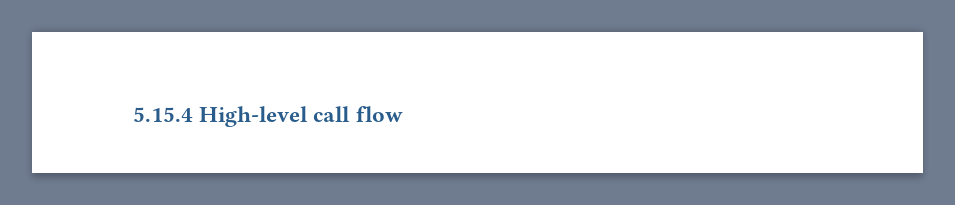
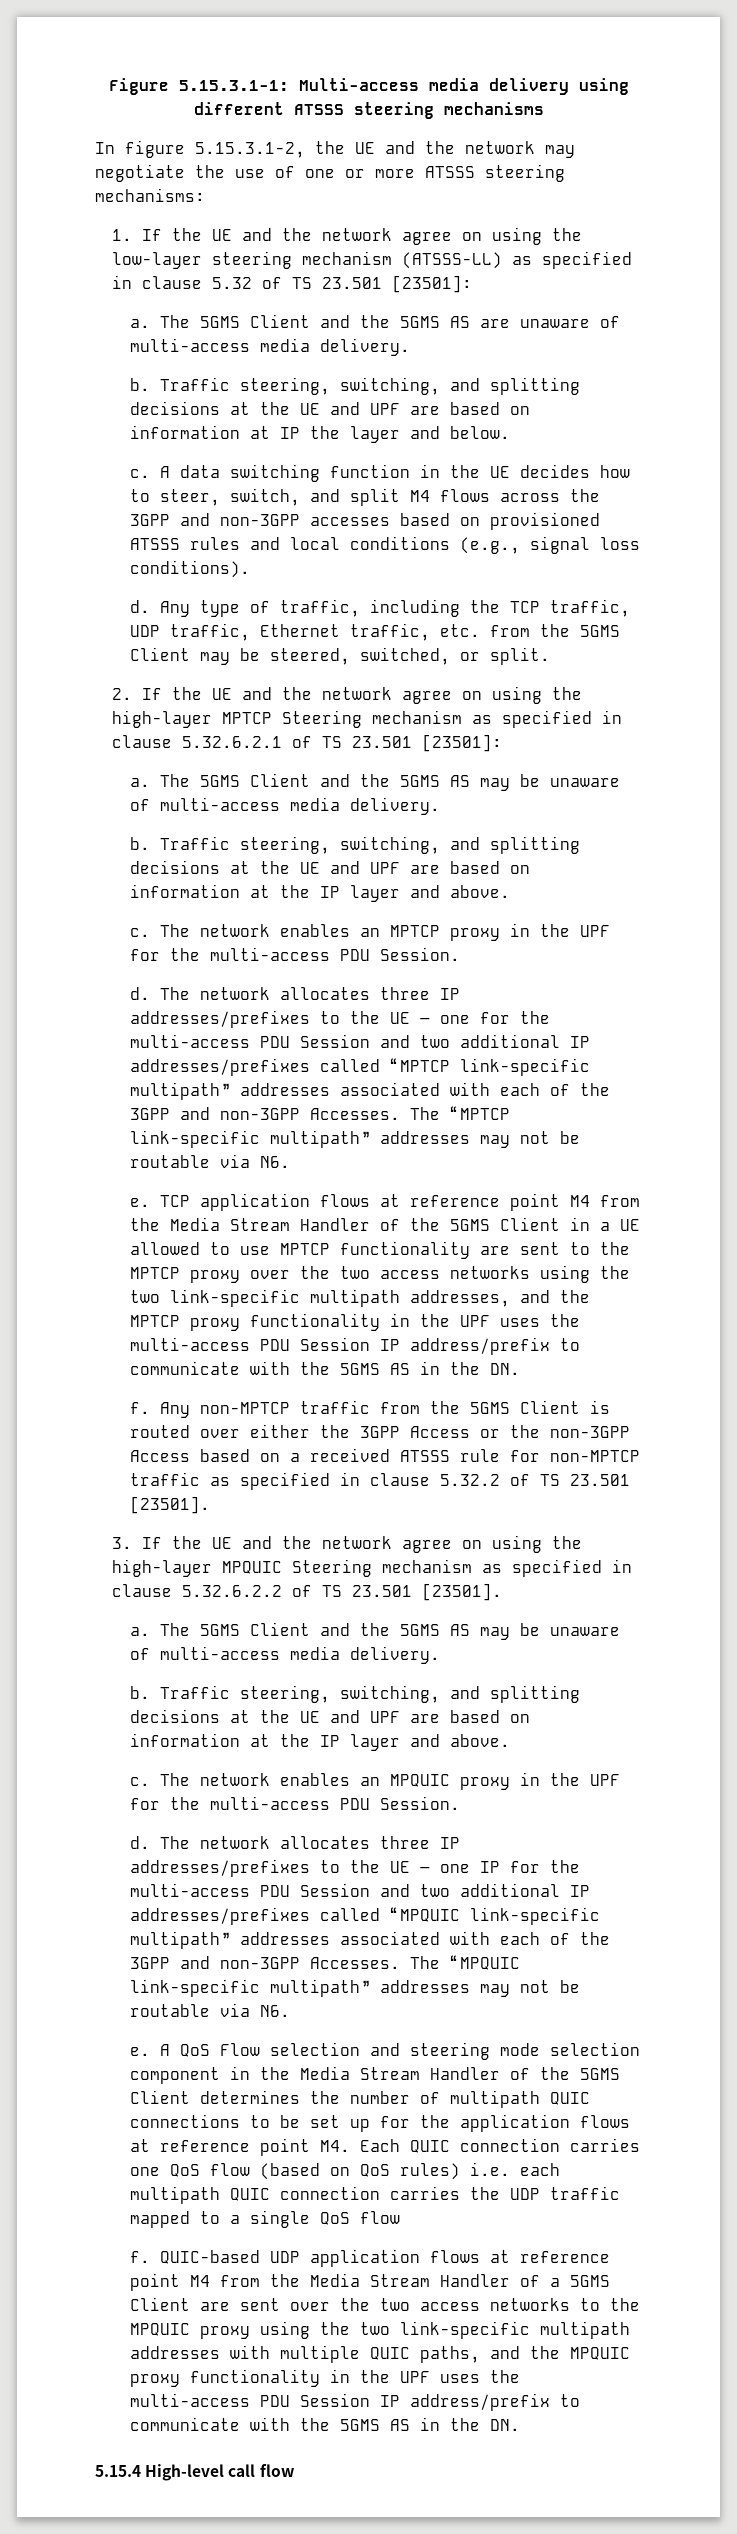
+ Figure 5.15.3.1-1: Multi-access media delivery using different ATSSS steering mechanisms
+ In figure 5.15.3.1-2, the UE and the network may negotiate the use of one or more ATSSS steering mechanisms:
+ 1. If the UE and the network agree on using the low-layer steering mechanism (ATSSS-LL) as specified in clause 5.32 of TS 23.501 [23501]:
+ a. The 5GMS Client and the 5GMS AS are unaware of multi-access media delivery.
+ b. Traffic steering, switching, and splitting decisions at the UE and UPF are based on information at IP the layer and below.
+ c. A data switching function in the UE decides how to steer, switch, and split M4 flows across the 3GPP and non-3GPP accesses based on provisioned ATSSS rules and local conditions (e.g., signal loss conditions).
+ d. Any type of traffic, including the TCP traffic, UDP traffic, Ethernet traffic, etc. from the 5GMS Client may be steered, switched, or split.
+ 2. If the UE and the network agree on using the high-layer MPTCP Steering mechanism as specified in clause 5.32.6.2.1 of TS 23.501 [23501]:
+ a. The 5GMS Client and the 5GMS AS may be unaware of multi-access media delivery.
+ b. Traffic steering, switching, and splitting decisions at the UE and UPF are based on information at the IP layer and above.
+ c. The network enables an MPTCP proxy in the UPF for the multi-access PDU Session.
+ d. The network allocates three IP addresses/prefixes to the UE – one for the multi-access PDU Session and two additional IP addresses/prefixes called “MPTCP link-specific multipath” addresses associated with each of the 3GPP and non-3GPP Accesses. The “MPTCP link-specific multipath” addresses may not be routable via N6.
+ e. TCP application flows at reference point M4 from the Media Stream Handler of the 5GMS Client in a UE allowed to use MPTCP functionality are sent to the MPTCP proxy over the two access networks using the two link-specific multipath addresses, and the MPTCP proxy functionality in the UPF uses the multi-access PDU Session IP address/prefix to communicate with the 5GMS AS in the DN.
+ f. Any non-MPTCP traffic from the 5GMS Client is routed over either the 3GPP Access or the non-3GPP Access based on a received ATSSS rule for non-MPTCP traffic as specified in clause 5.32.2 of TS 23.501 [23501].
+ 3. If the UE and the network agree on using the high-layer MPQUIC Steering mechanism as specified in clause 5.32.6.2.2 of TS 23.501 [23501].
+ a. The 5GMS Client and the 5GMS AS may be unaware of multi-access media delivery.
+ b. Traffic steering, switching, and splitting decisions at the UE and UPF are based on information at the IP layer and above.
+ c. The network enables an MPQUIC proxy in the UPF for the multi-access PDU Session.
+ d. The network allocates three IP addresses/prefixes to the UE – one IP for the multi-access PDU Session and two additional IP addresses/prefixes called “MPQUIC link-specific multipath” addresses associated with each of the 3GPP and non-3GPP Accesses. The “MPQUIC link-specific multipath” addresses may not be routable via N6.
+ e. A QoS Flow selection and steering mode selection component in the Media Stream Handler of the 5GMS Client determines the number of multipath QUIC connections to be set up for the application flows at reference point M4. Each QUIC connection carries one QoS flow (based on QoS rules) i.e. each multipath QUIC connection carries the UDP traffic mapped to a single QoS flow
+ f. QUIC-based UDP application flows at reference point M4 from the Media Stream Handler of a 5GMS Client are sent over the two access networks to the MPQUIC proxy using the two link-specific multipath addresses with multiple QUIC paths, and the MPQUIC proxy functionality in the UPF uses the multi-access PDU Session IP address/prefix to communicate with the 5GMS AS in the DN.

